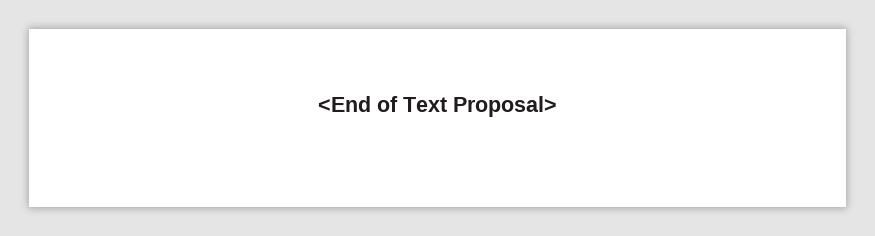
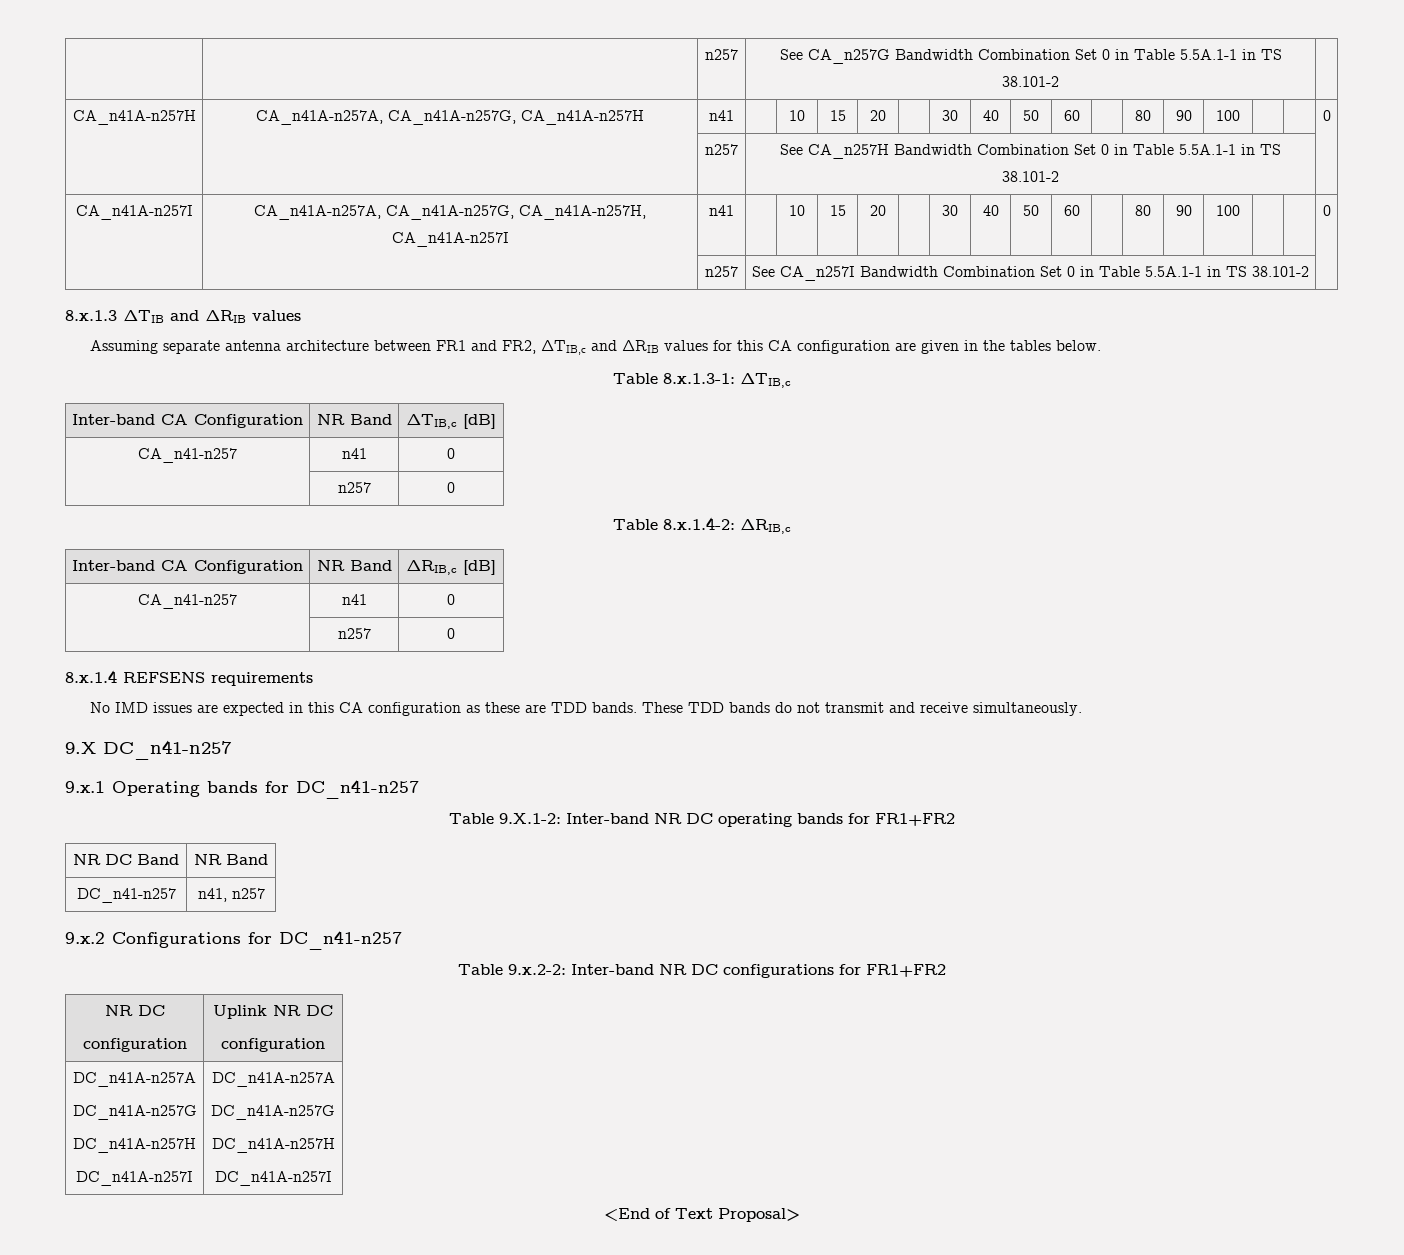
+ | | n257 | See CA_n257G Bandwidth Combination Set 0 in Table 5.5A.1-1 in TS 38.101-2 |
+ CA_n41A-n257H | CA_n41A-n257A, CA_n41A-n257G, CA_n41A-n257H | n41 | | 10 | 15 | 20 | | 30 | 40 | 50 | 60 | | 80 | 90 | 100 | | | 0
+ | | n257 | See CA_n257H Bandwidth Combination Set 0 in Table 5.5A.1-1 in TS 38.101-2 |
+ CA_n41A-n257I | CA_n41A-n257A, CA_n41A-n257G, CA_n41A-n257H, CA_n41A-n257I | n41 | | 10 | 15 | 20 | | 30 | 40 | 50 | 60 | | 80 | 90 | 100 | | | 0
+ | | n257 | See CA_n257I Bandwidth Combination Set 0 in Table 5.5A.1-1 in TS 38.101-2 |
+ 8.x.1.3 ∆TIB and ∆RIB values
+ Assuming separate antenna architecture between FR1 and FR2, ΔTIB,c and ΔRIB values for this CA configuration are given in the tables below.
+ Table 8.x.1.3-1: ΔTIB,c
+ Inter-band CA Configuration | NR Band | ΔTIB,c [dB]
+ CA_n41-n257 | n41 | 0
+ | n257 | 0
+ Table 8.x.1.4-2: ΔRIB,c
+ Inter-band CA Configuration | NR Band | ΔRIB,c [dB]
+ CA_n41-n257 | n41 | 0
+ | n257 | 0
+ 8.x.1.4 REFSENS requirements
+ No IMD issues are expected in this CA configuration as these are TDD bands. These TDD bands do not transmit and receive simultaneously.
+ 9.X DC_n41-n257
+ 9.x.1 Operating bands for DC_n41-n257
+ Table 9.X.1-2: Inter-band NR DC operating bands for FR1+FR2
+ NR DC Band | NR Band
+ DC_n41-n257 | n41, n257
+ 9.x.2 Configurations for DC_n41-n257
+ Table 9.x.2-2: Inter-band NR DC configurations for FR1+FR2
+ NR DC
+ configuration | Uplink NR DC
+ configuration
+ DC_n41A-n257A
+ DC_n41A-n257G
+ DC_n41A-n257H
+ DC_n41A-n257I | DC_n41A-n257A
+ DC_n41A-n257G
+ DC_n41A-n257H
+ DC_n41A-n257I

